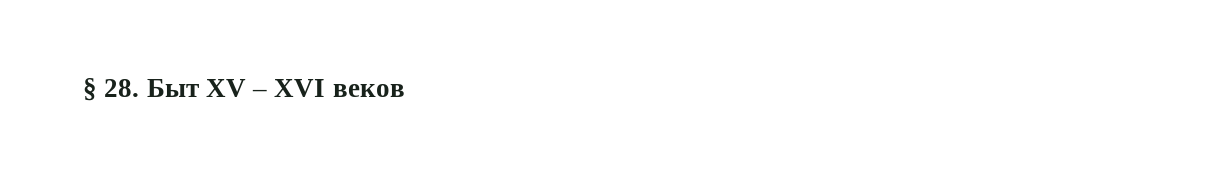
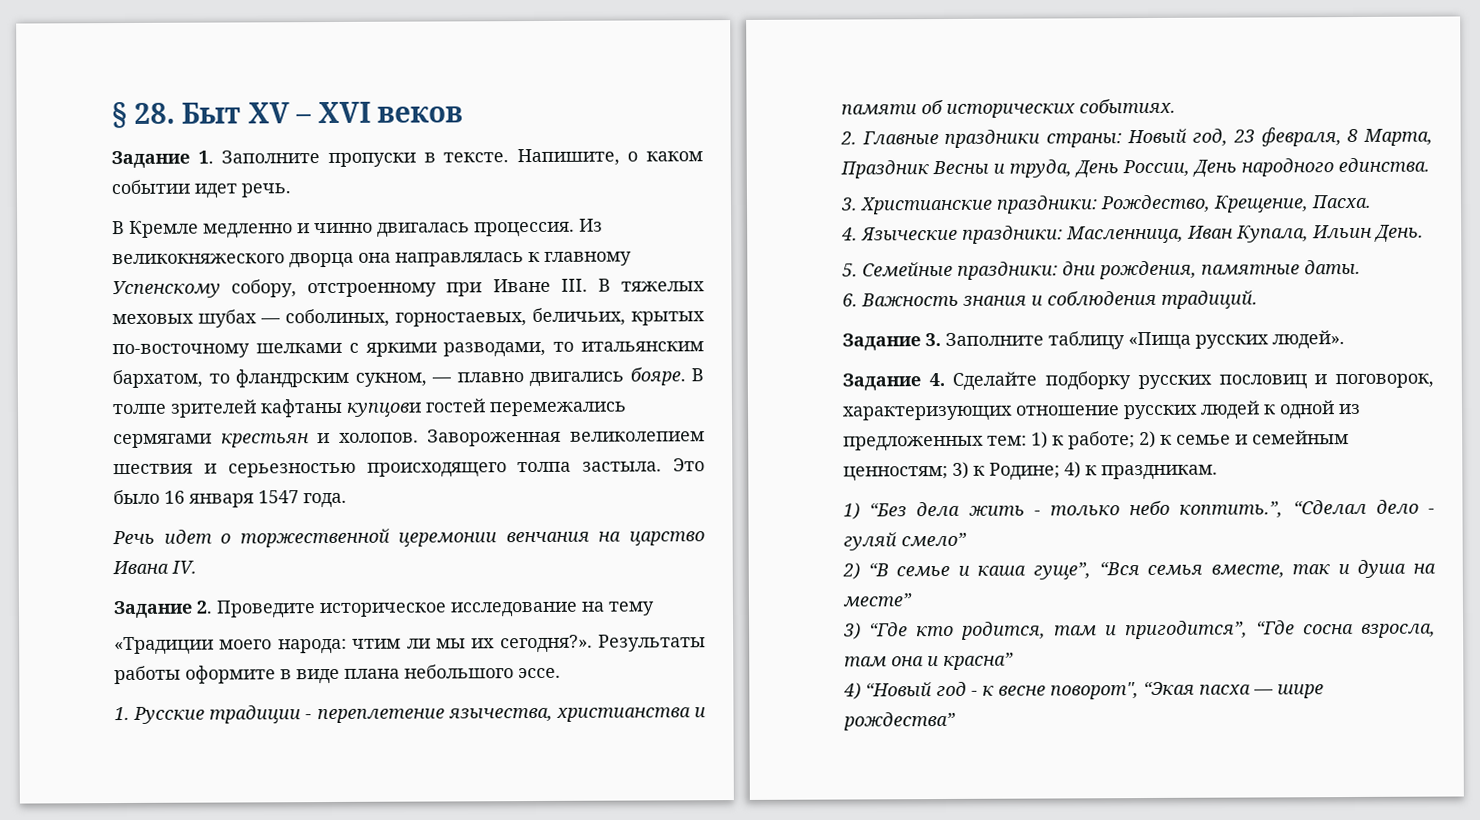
+ Задание 1. Заполните пропуски в тексте. Напишите, о каком событии идет речь.
+ В Кремле медленно и чинно двигалась процессия. Из великокняжеского дворца она направлялась к главному Успенскому собору, отстроенному при Иване III. В тяжелых меховых шубах — соболиных, горностаевых, беличьих, крытых по-восточному шелками с яркими разводами, то итальянским бархатом, то фландрским сукном, — плавно двигались бояре. В толпе зрителей кафтаны купцови гостей перемежались сермягами крестьян и холопов. Завороженная великолепием шествия и серьезностью происходящего толпа застыла. Это было 16 января 1547 года.
+ Речь идет о торжественной церемонии венчания на царство Ивана IV.
+ Задание 2. Проведите историческое исследование на тему
+ «Традиции моего народа: чтим ли мы их сегодня?». Результаты работы оформите в виде плана небольшого эссе.
+ 1. Русские традиции - переплетение язычества, христианства и памяти об исторических событиях.
+ 2. Главные праздники страны: Новый год, 23 февраля, 8 Марта, Праздник Весны и труда, День России, День народного единства.
+ 3. Христианские праздники: Рождество, Крещение, Пасха.
+ 4. Языческие праздники: Масленница, Иван Купала, Ильин День.
+ 5. Семейные праздники: дни рождения, памятные даты.
+ 6. Важность знания и соблюдения традиций.
+ Задание 3. Заполните таблицу «Пища русских людей».
+ Задание 4. Сделайте подборку русских пословиц и поговорок, характеризующих отношение русских людей к одной из предложенных тем: 1) к работе; 2) к семье и семейным ценностям; 3) к Родине; 4) к праздникам.
+ 1) “Без дела жить - только небо коптить.”, “Сделал дело - гуляй смело”
+ 2) “В семье и каша гуще”, “Вся семья вместе, так и душа на месте”
+ 3) “Где кто родится, там и пригодится”, “Где сосна взросла, там она и красна”
+ 4) “Новый год - к весне поворот", “Экая пасха — шире рождества”

